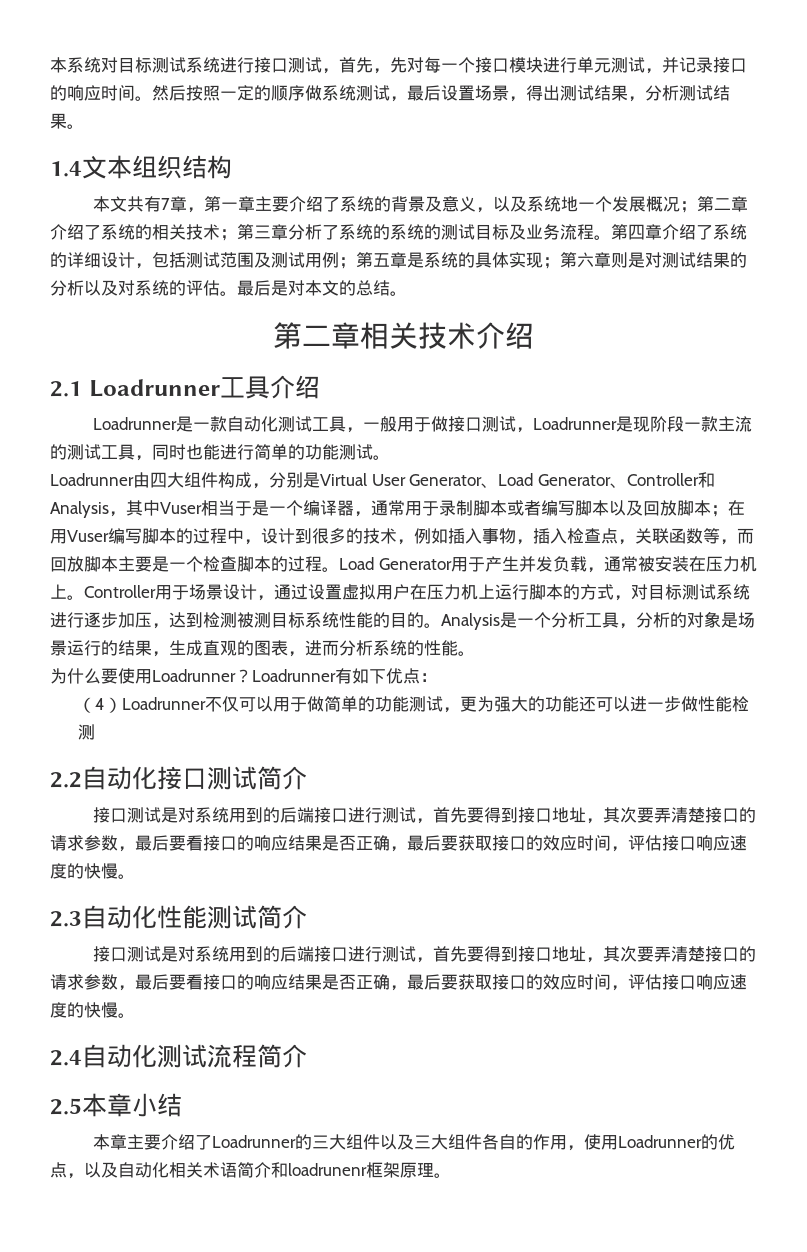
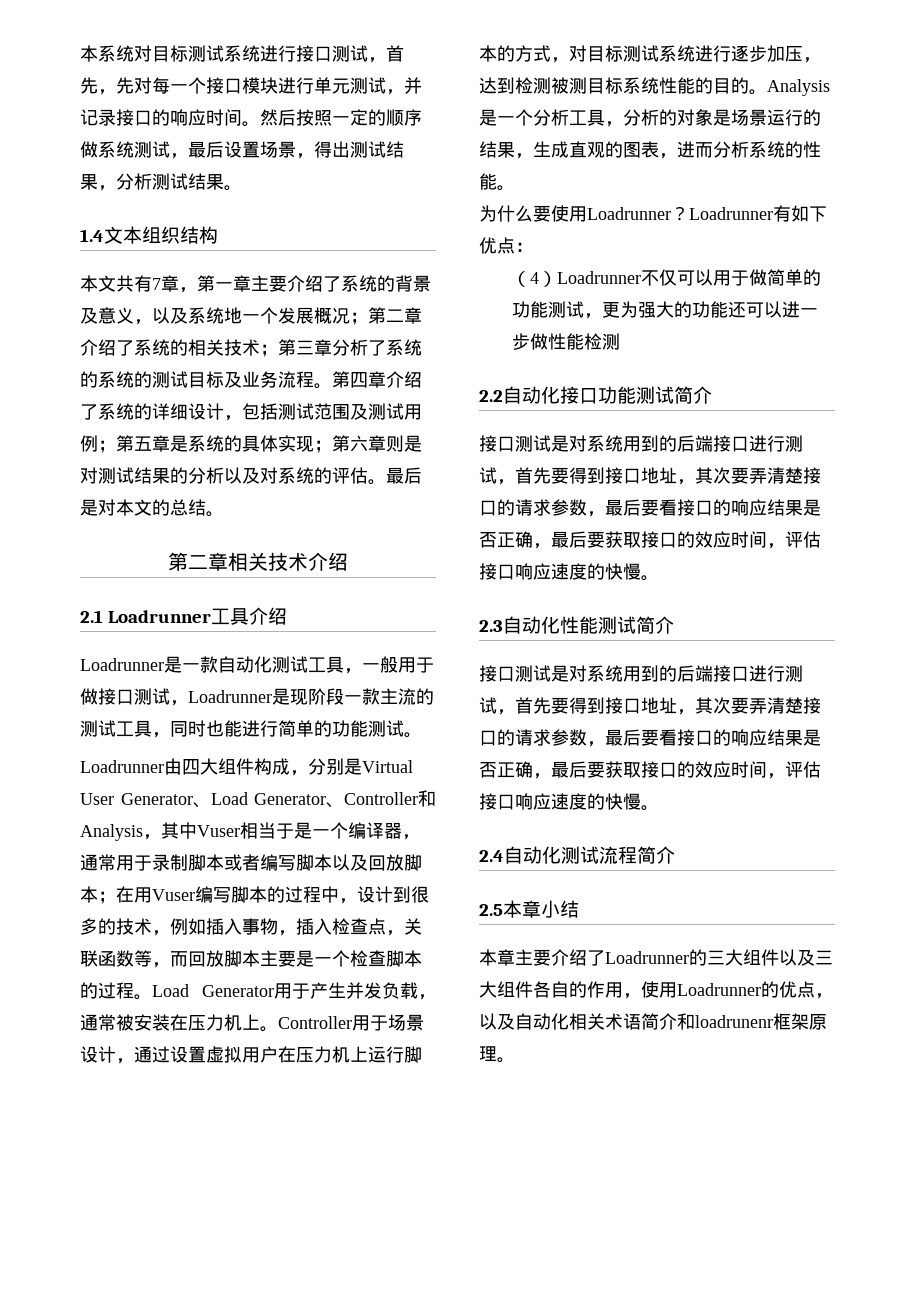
- 2.2自动化接口测试简介
+ 2.2自动化接口功能测试简介

